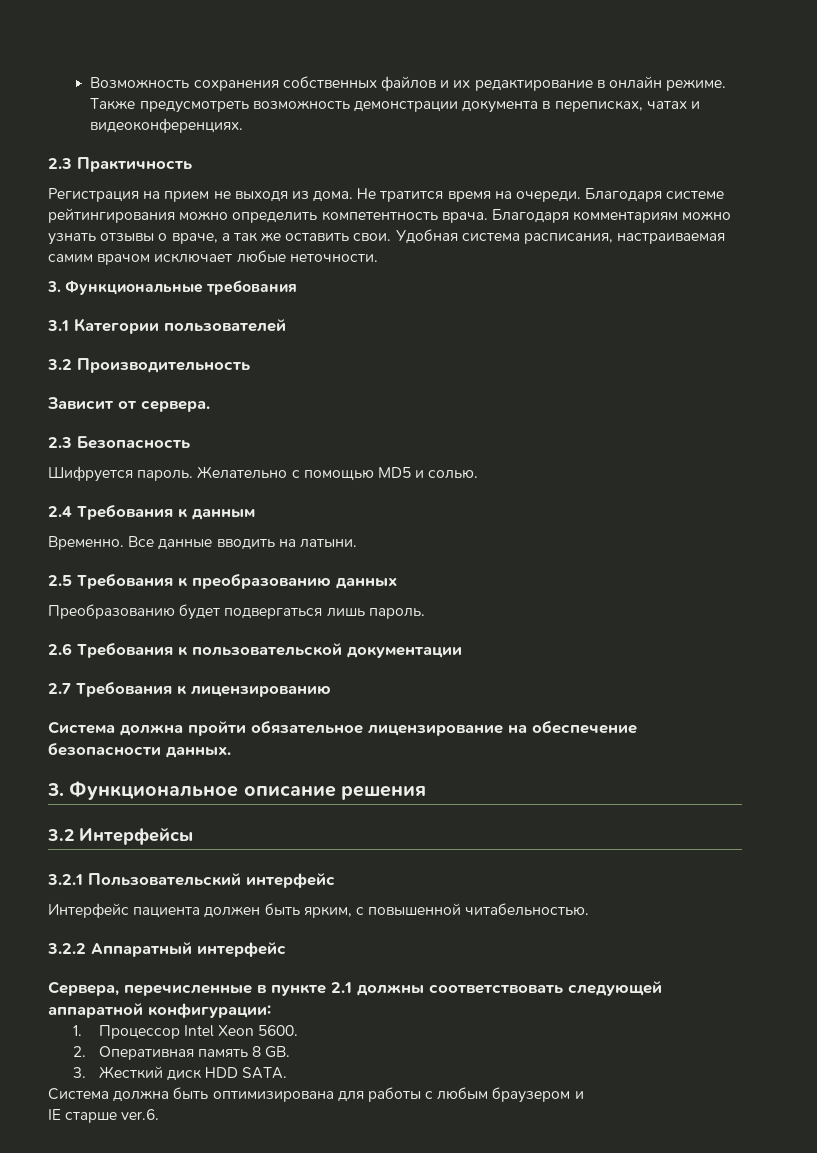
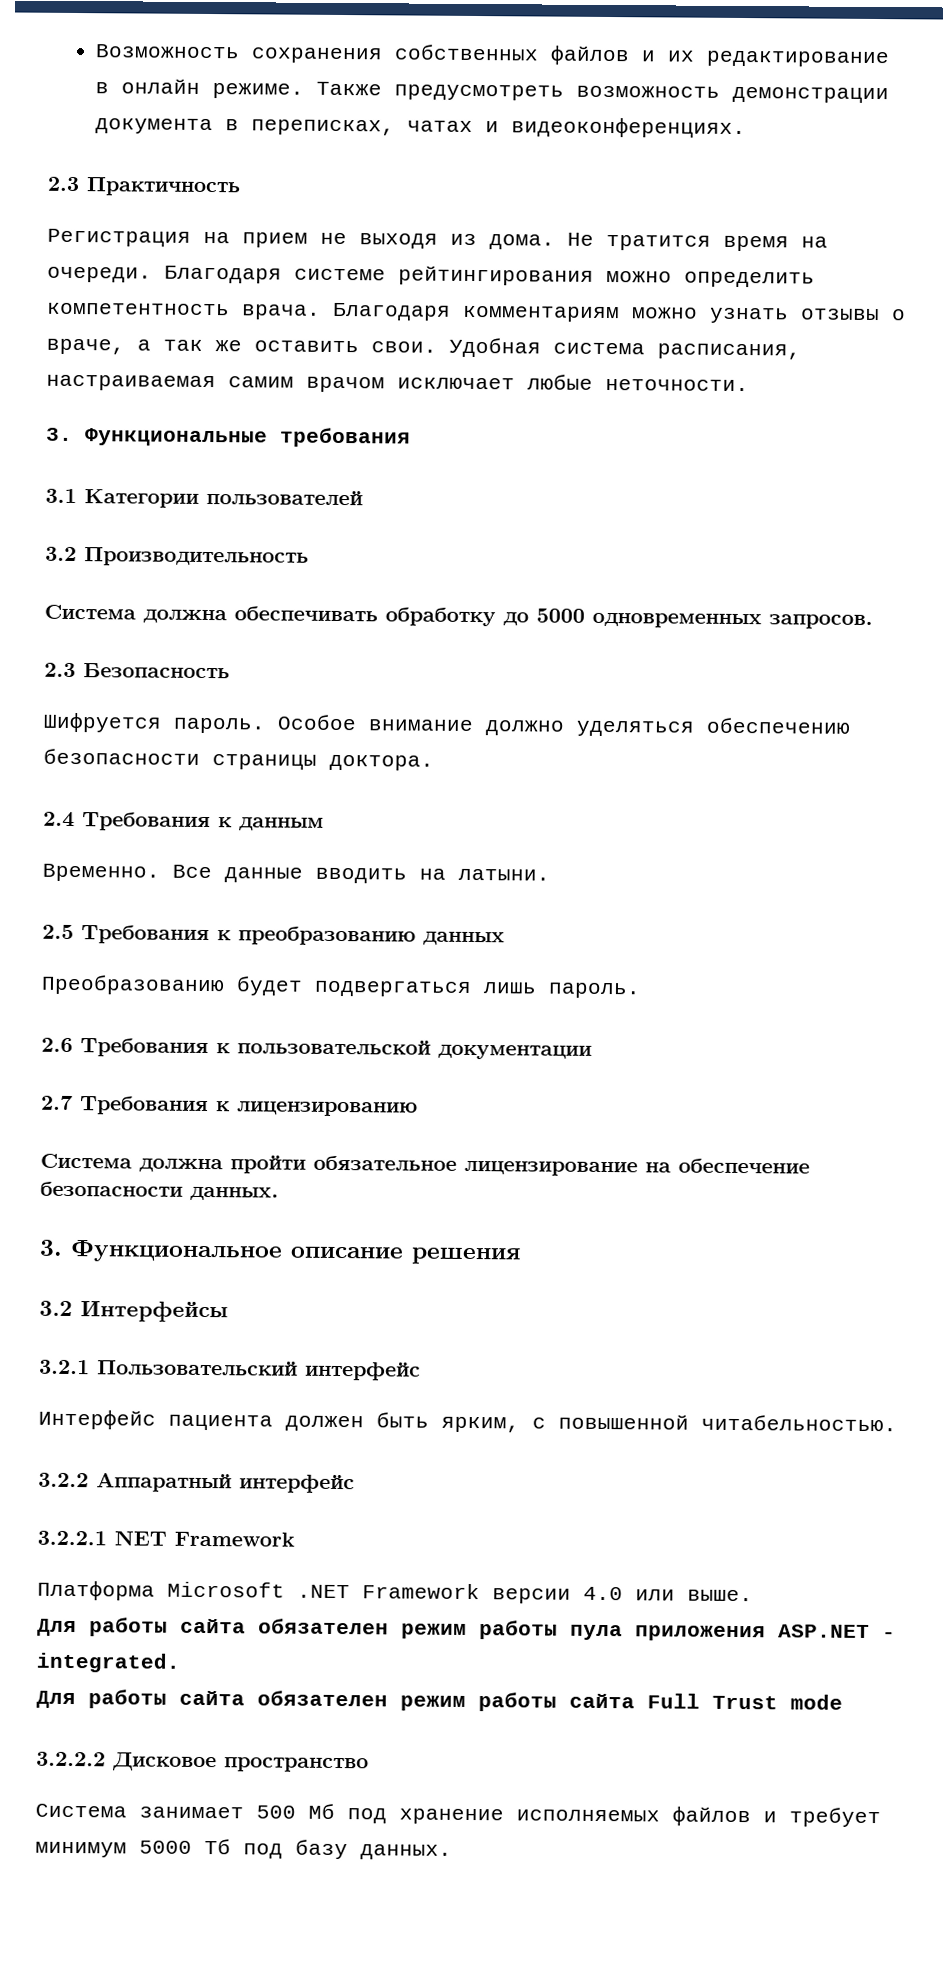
- Зависит от сервера.
+ Система должна обеспечивать обработку до 5000 одновременных запросов.
  2.3 Безопасность
- Шифруется пароль. Желательно с помощью MD5 и солью.
+ Шифруется пароль. Особое внимание должно уделяться обеспечению безопасности страницы доктора.
- Сервера, перечисленные в пункте 2.1 должны соответствовать следующей аппаратной конфигурации:
- 1. Процессор Intel Xeon 5600.
- 2. Оперативная память 8 GB.
- 3. Жесткий диск HDD SATA.
- Система должна быть оптимизирована для работы с любым браузером и
- IE старше ver.6.
+ 3.2.2.1 NET Framework
+ Платформа Microsoft .NET Framework версии 4.0 или выше.
+ Для работы сайта обязателен режим работы пула приложения ASP.NET - integrated.
+ Для работы сайта обязателен режим работы сайта Full Trust mode
+ 3.2.2.2 Дисковое пространство
+ Система занимает 500 Mб под хранение исполняемых файлов и требует минимум 5000 Tб под базу данных.

